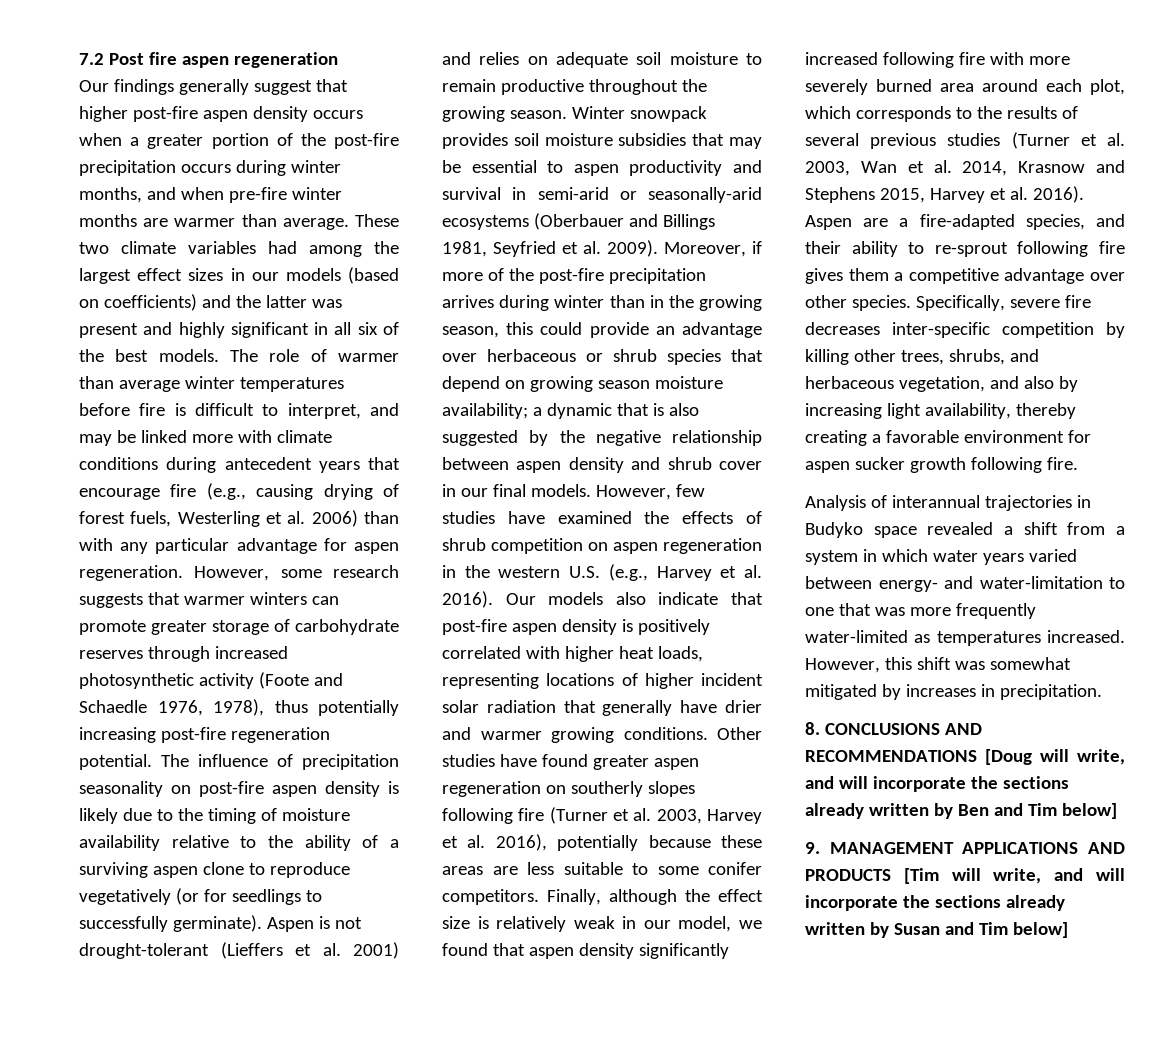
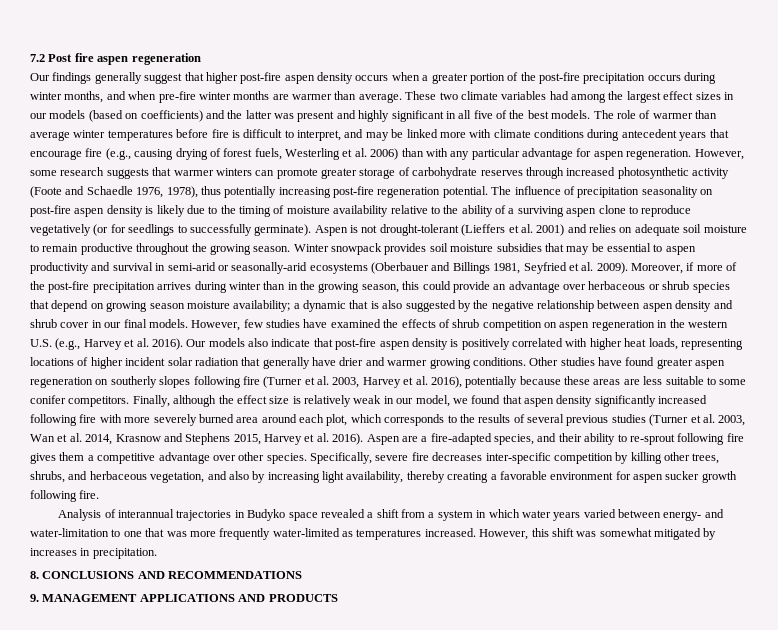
- These two climate variables had among the largest effect sizes in our models (based on coefficients) and the latter was present and highly significant in all six of the best models.
+ These two climate variables had among the largest effect sizes in our models (based on coefficients) and the latter was present and highly significant in all five of the best models.
- 8. CONCLUSIONS AND RECOMMENDATIONS [Doug will write, and will incorporate the sections already written by Ben and Tim below]
+ 8. CONCLUSIONS AND RECOMMENDATIONS
- 9. MANAGEMENT APPLICATIONS AND PRODUCTS [Tim will write, and will incorporate the sections already written by Susan and Tim below]
+ 9. MANAGEMENT APPLICATIONS AND PRODUCTS

